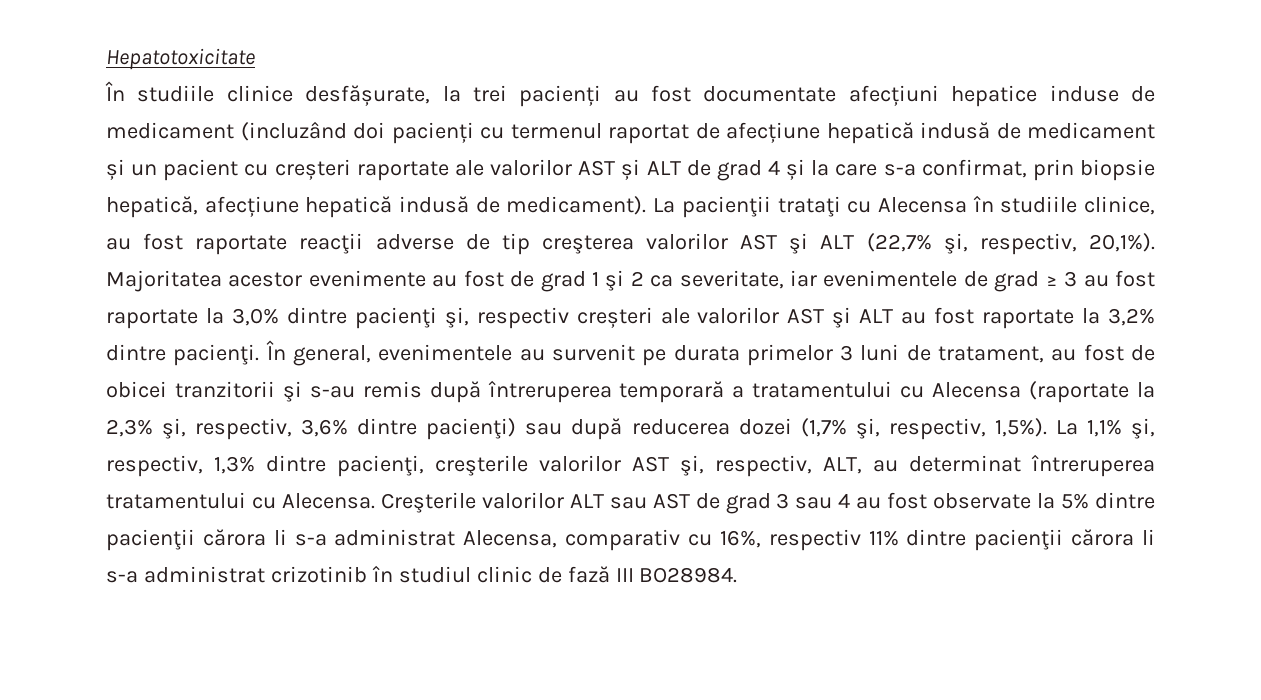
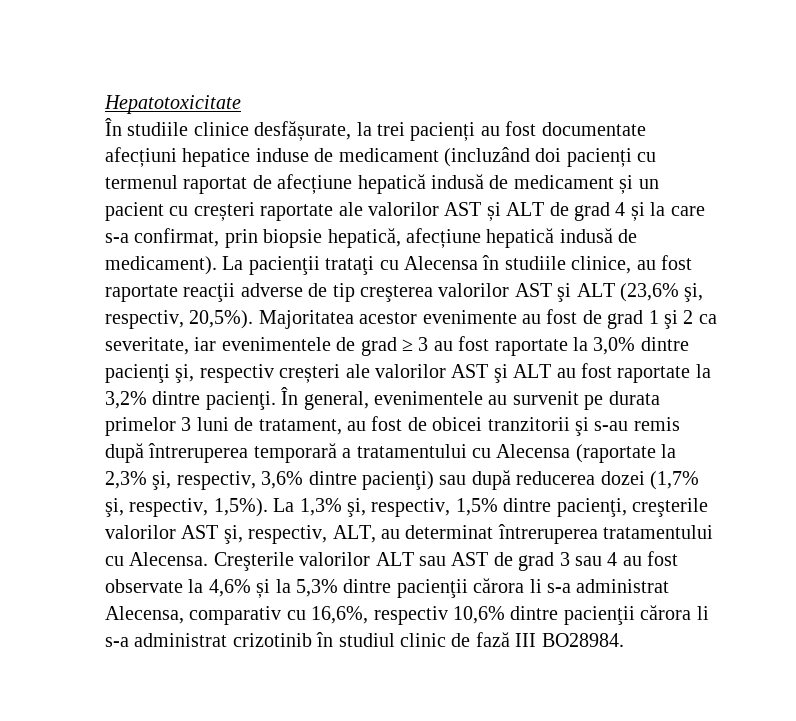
- La pacienţii trataţi cu Alecensa în studiile clinice, au fost raportate reacţii adverse de tip creşterea valorilor AST şi ALT (22,7% şi, respectiv, 20,1%).
+ La pacienţii trataţi cu Alecensa în studiile clinice, au fost raportate reacţii adverse de tip creşterea valorilor AST şi ALT (23,6% şi, respectiv, 20,5%).
- La 1,1% şi, respectiv, 1,3% dintre pacienţi, creşterile valorilor AST şi, respectiv, ALT, au determinat întreruperea tratamentului cu Alecensa.
+ La 1,3% şi, respectiv, 1,5% dintre pacienţi, creşterile valorilor AST şi, respectiv, ALT, au determinat întreruperea tratamentului cu Alecensa.
- Creşterile valorilor ALT sau AST de grad 3 sau 4 au fost observate la 5% dintre pacienţii cărora li s-a administrat Alecensa, comparativ cu 16%, respectiv 11% dintre pacienţii cărora li s-a administrat crizotinib în studiul clinic de fază III BO28984.
+ Creşterile valorilor ALT sau AST de grad 3 sau 4 au fost observate la 4,6% și la 5,3% dintre pacienţii cărora li s-a administrat Alecensa, comparativ cu 16,6%, respectiv 10,6% dintre pacienţii cărora li s-a administrat crizotinib în studiul clinic de fază III BO28984.

